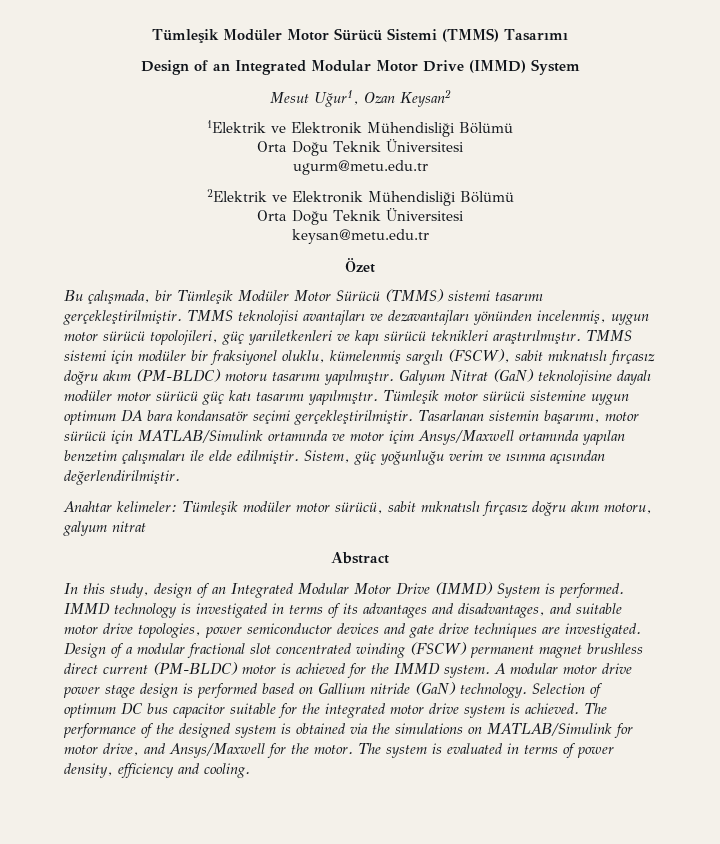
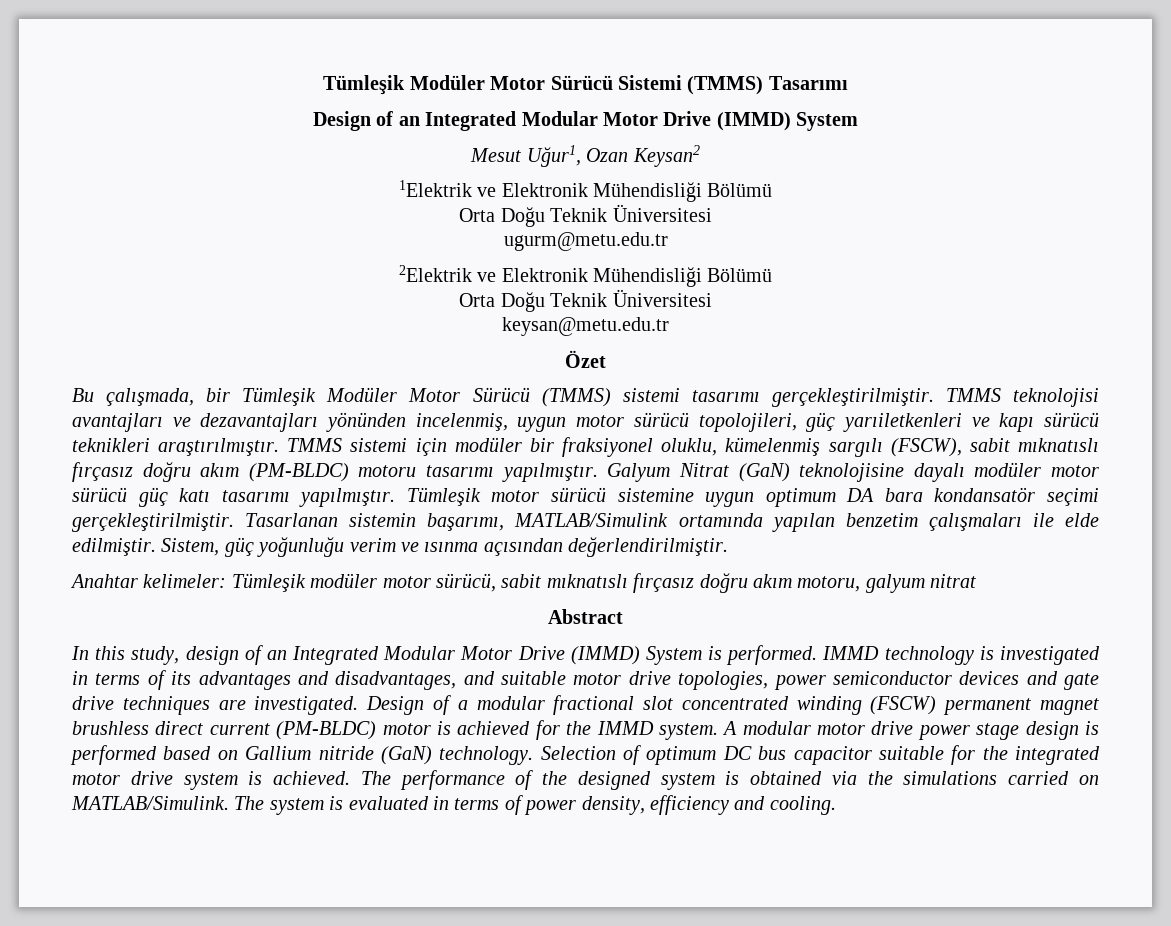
- Tasarlanan sistemin başarımı, motor sürücü için MATLAB/Simulink ortamında ve motor içim Ansys/Maxwell ortamında yapılan benzetim çalışmaları ile elde edilmiştir.
+ Tasarlanan sistemin başarımı, MATLAB/Simulink ortamında yapılan benzetim çalışmaları ile elde edilmiştir.
- The performance of the designed system is obtained via the simulations on MATLAB/Simulink for motor drive, and Ansys/Maxwell for the motor.
+ The performance of the designed system is obtained via the simulations carried on MATLAB/Simulink.

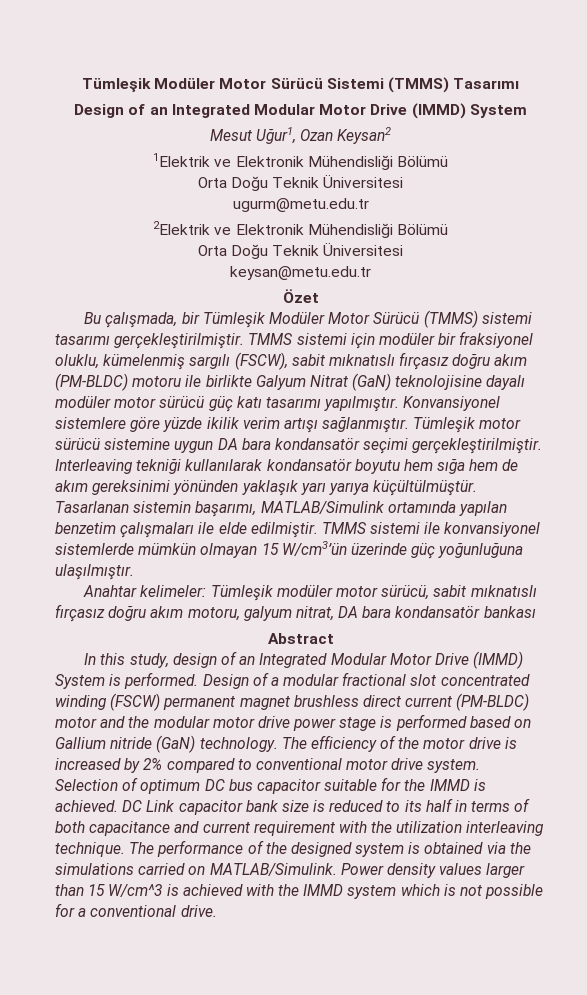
- TMMS teknolojisi avantajları ve dezavantajları yönünden incelenmiş, uygun motor sürücü topolojileri, güç yarıiletkenleri ve kapı sürücü teknikleri araştırılmıştır. TMMS sistemi için modüler bir fraksiyonel oluklu, kümelenmiş sargılı (FSCW), sabit mıknatıslı fırçasız doğru akım (PM-BLDC) motoru tasarımı yapılmıştır. Galyum Nitrat (GaN) teknolojisine dayalı modüler motor sürücü güç katı tasarımı yapılmıştır.
+ TMMS sistemi için modüler bir fraksiyonel oluklu, kümelenmiş sargılı (FSCW), sabit mıknatıslı fırçasız doğru akım (PM-BLDC) motoru ile birlikte Galyum Nitrat (GaN) teknolojisine dayalı modüler motor sürücü güç katı tasarımı yapılmıştır.
+ Konvansiyonel sistemlere göre yüzde ikilik verim artışı sağlanmıştır.
- Tümleşik motor sürücü sistemine uygun optimum DA bara kondansatör seçimi gerçekleştirilmiştir.
+ Tümleşik motor sürücü sistemine uygun DA bara kondansatör seçimi gerçekleştirilmiştir.
+ Interleaving tekniği kullanılarak kondansatör boyutu hem sığa hem de akım gereksinimi yönünden yaklaşık yarı yarıya küçültülmüştür.
- Sistem, güç yoğunluğu verim ve ısınma açısından değerlendirilmiştir.
+ TMMS sistemi ile konvansiyonel sistemlerde mümkün olmayan 15 W/cm3’ün üzerinde güç yoğunluğuna ulaşılmıştır.
- Anahtar kelimeler: Tümleşik modüler motor sürücü, sabit mıknatıslı fırçasız doğru akım motoru, galyum nitrat
+ Anahtar kelimeler: Tümleşik modüler motor sürücü, sabit mıknatıslı fırçasız doğru akım motoru, galyum nitrat, DA bara kondansatör bankası
- IMMD technology is investigated in terms of its advantages and disadvantages, and suitable motor drive topologies, power semiconductor devices and gate drive techniques are investigated.
- Design of a modular fractional slot concentrated winding (FSCW) permanent magnet brushless direct current (PM-BLDC) motor is achieved for the IMMD system. A modular motor drive power stage design is performed based on Gallium nitride (GaN) technology.
+ Design of a modular fractional slot concentrated winding (FSCW) permanent magnet brushless direct current (PM-BLDC) motor and the modular motor drive power stage is performed based on Gallium nitride (GaN) technology.
+ The efficiency of the motor drive is increased by 2% compared to conventional motor drive system.
- Selection of optimum DC bus capacitor suitable for the integrated motor drive system is achieved.
+ Selection of optimum DC bus capacitor suitable for the IMMD is achieved. DC Link capacitor bank size is reduced to its half in terms of both capacitance and current requirement with the utilization interleaving technique.
- The system is evaluated in terms of power density, efficiency and cooling.
+ Power density values larger than 15 W/cm^3 is achieved with the IMMD system which is not possible for a conventional drive.

